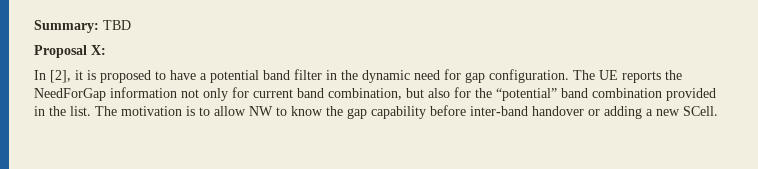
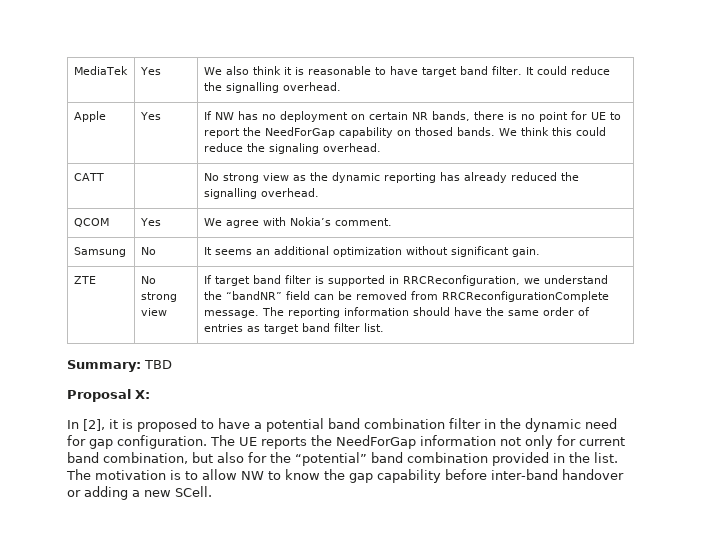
+ MediaTek | Yes | We also think it is reasonable to have target band filter. It could reduce the signalling overhead.
+ Apple | Yes | If NW has no deployment on certain NR bands, there is no point for UE to report the NeedForGap capability on thosed bands. We think this could reduce the signaling overhead.
+ CATT | | No strong view as the dynamic reporting has already reduced the signalling overhead.
+ QCOM | Yes | We agree with Nokia’s comment.
+ Samsung | No | It seems an additional optimization without significant gain.
+ ZTE | No strong view | If target band filter is supported in RRCReconfiguration, we understand the “bandNR” field can be removed from RRCReconfigurationComplete message. The reporting information should have the same order of entries as target band filter list.
- In [2], it is proposed to have a potential band filter in the dynamic need for gap configuration.
+ In [2], it is proposed to have a potential band combination filter in the dynamic need for gap configuration.

